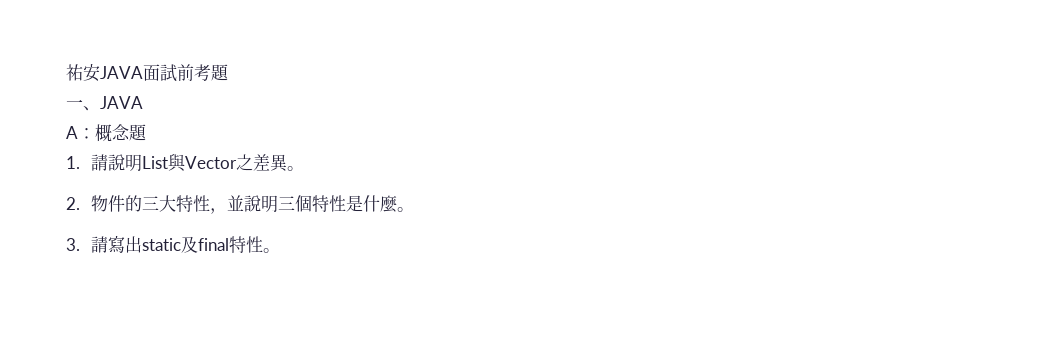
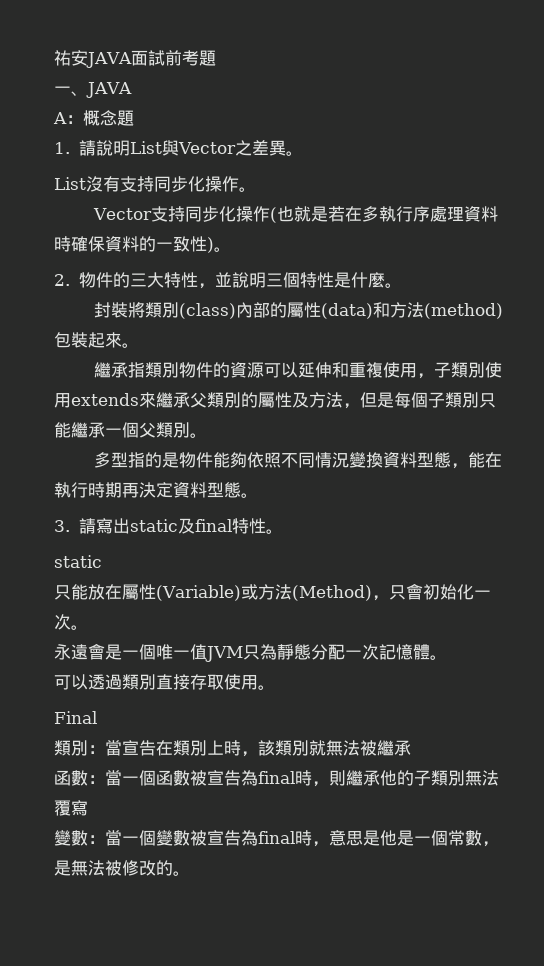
+ List沒有支持同步化操作。
+ Vector支持同步化操作(也就是若在多執行序處理資料時確保資料的一致性)。
+ 封裝將類別(class)內部的屬性(data)和方法(method)包裝起來。
+ 繼承指類別物件的資源可以延伸和重複使用，子類別使用extends來繼承父類別的屬性及方法，但是每個子類別只能繼承一個父類別。
+ 多型指的是物件能夠依照不同情況變換資料型態，能在執行時期再決定資料型態。
  3.請寫出static及final特性。
+ static
+ 只能放在屬性(Variable)或方法(Method)，只會初始化一次。
+ 永遠會是一個唯一值JVM只為靜態分配一次記憶體。
+ 可以透過類別直接存取使用。
+ Final
+ 類別：當宣告在類別上時，該類別就無法被繼承
+ 函數：當一個函數被宣告為final時，則繼承他的子類別無法覆寫
+ 變數：當一個變數被宣告為final時，意思是他是一個常數，是無法被修改的。

